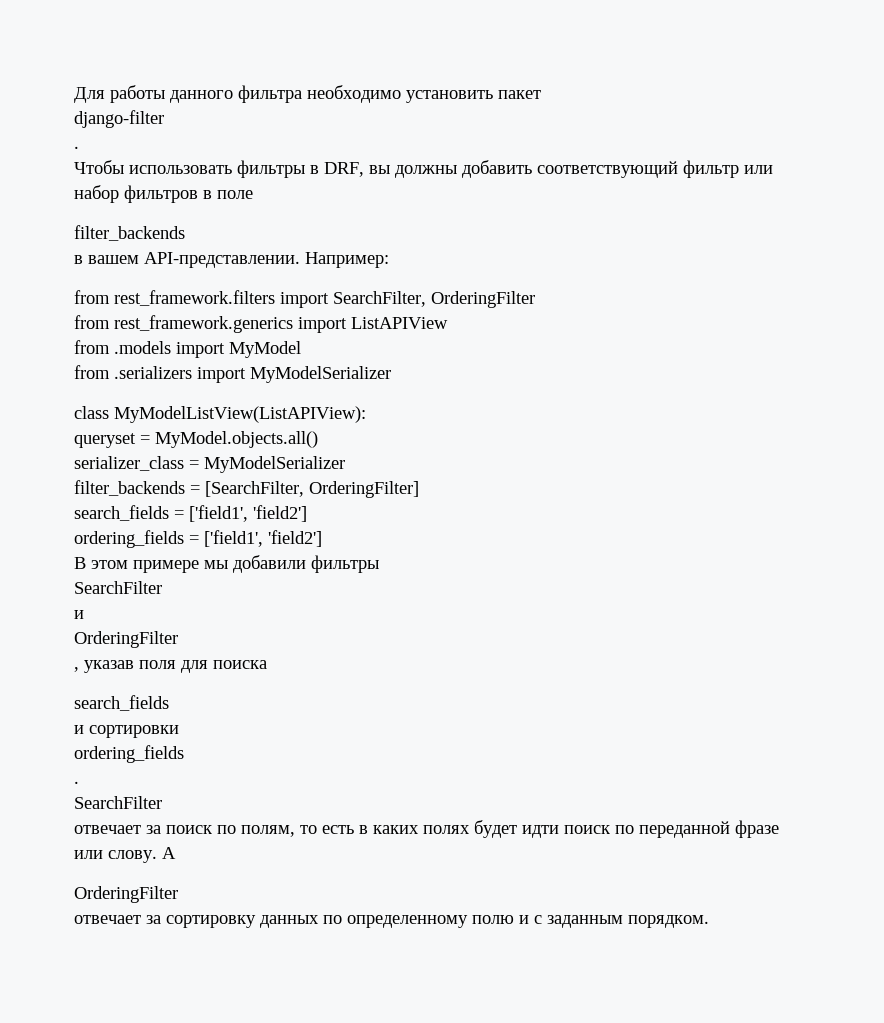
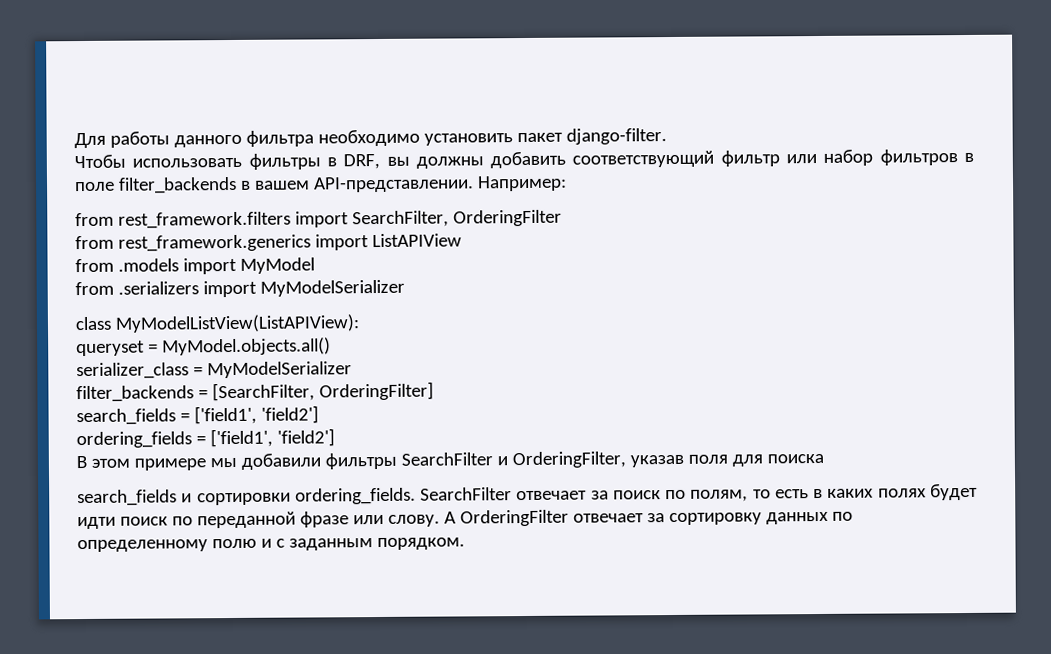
- Для работы данного фильтра необходимо установить пакет
- django-filter
- .
+ Для работы данного фильтра необходимо установить пакет django-filter.
- Чтобы использовать фильтры в DRF, вы должны добавить соответствующий фильтр или набор фильтров в поле
- filter_backends
- в вашем API-представлении.
+ Чтобы использовать фильтры в DRF, вы должны добавить соответствующий фильтр или набор фильтров в поле filter_backends в вашем API-представлении.
- В этом примере мы добавили фильтры
- SearchFilter
- и
- OrderingFilter
- , указав поля для поиска
- search_fields
- и сортировки
- ordering_fields
- .
- SearchFilter
- отвечает за поиск по полям, то есть в каких полях будет идти поиск по переданной фразе или слову.
+ В этом примере мы добавили фильтры SearchFilter и OrderingFilter, указав поля для поиска
+ search_fields и сортировки ordering_fields. SearchFilter отвечает за поиск по полям, то есть в каких полях будет идти поиск по переданной фразе или слову.
- А
- OrderingFilter
- отвечает за сортировку данных по определенному полю и с заданным порядком.
+ А OrderingFilter отвечает за сортировку данных по определенному полю и с заданным порядком.

